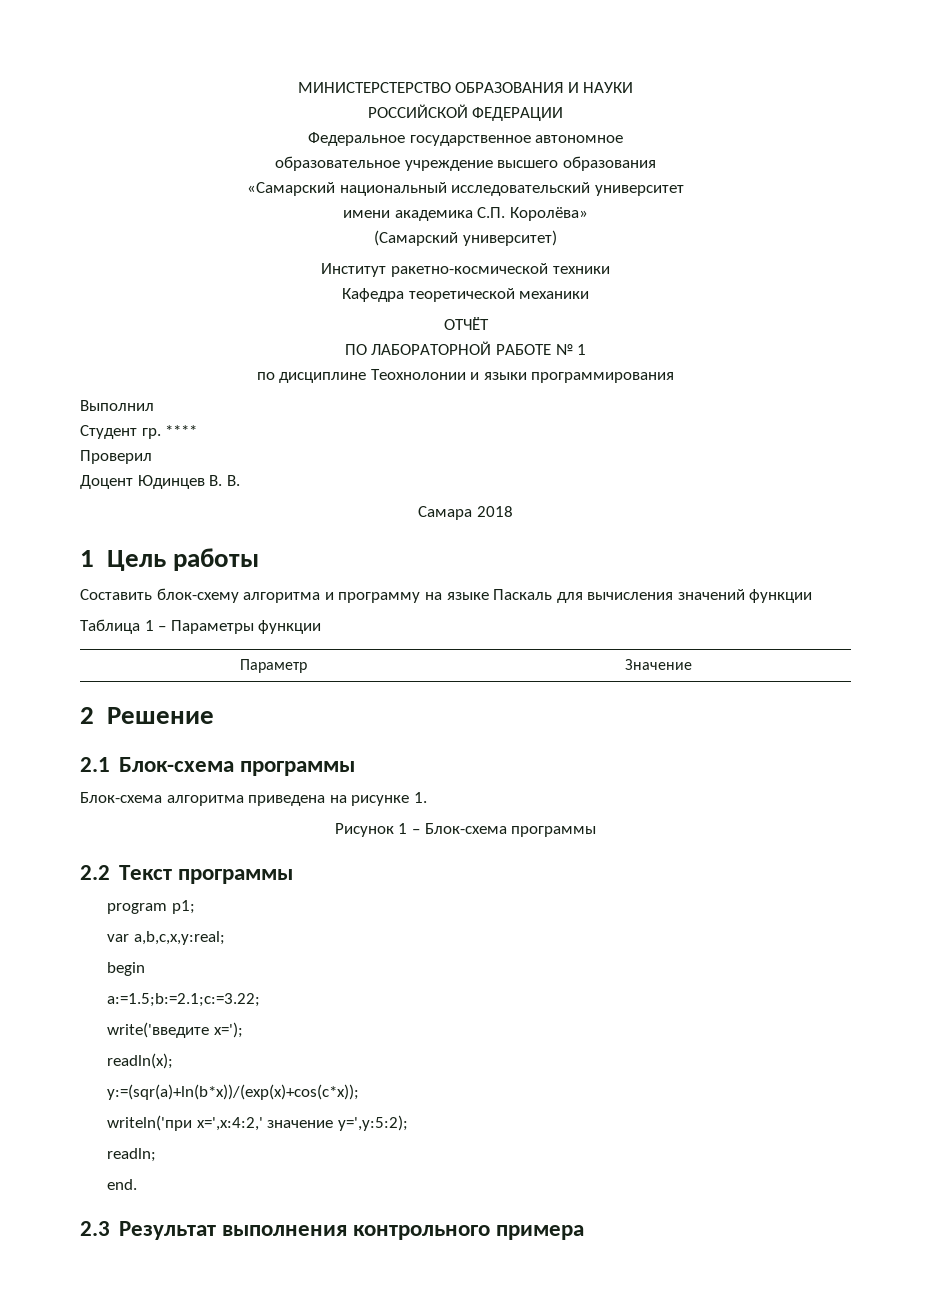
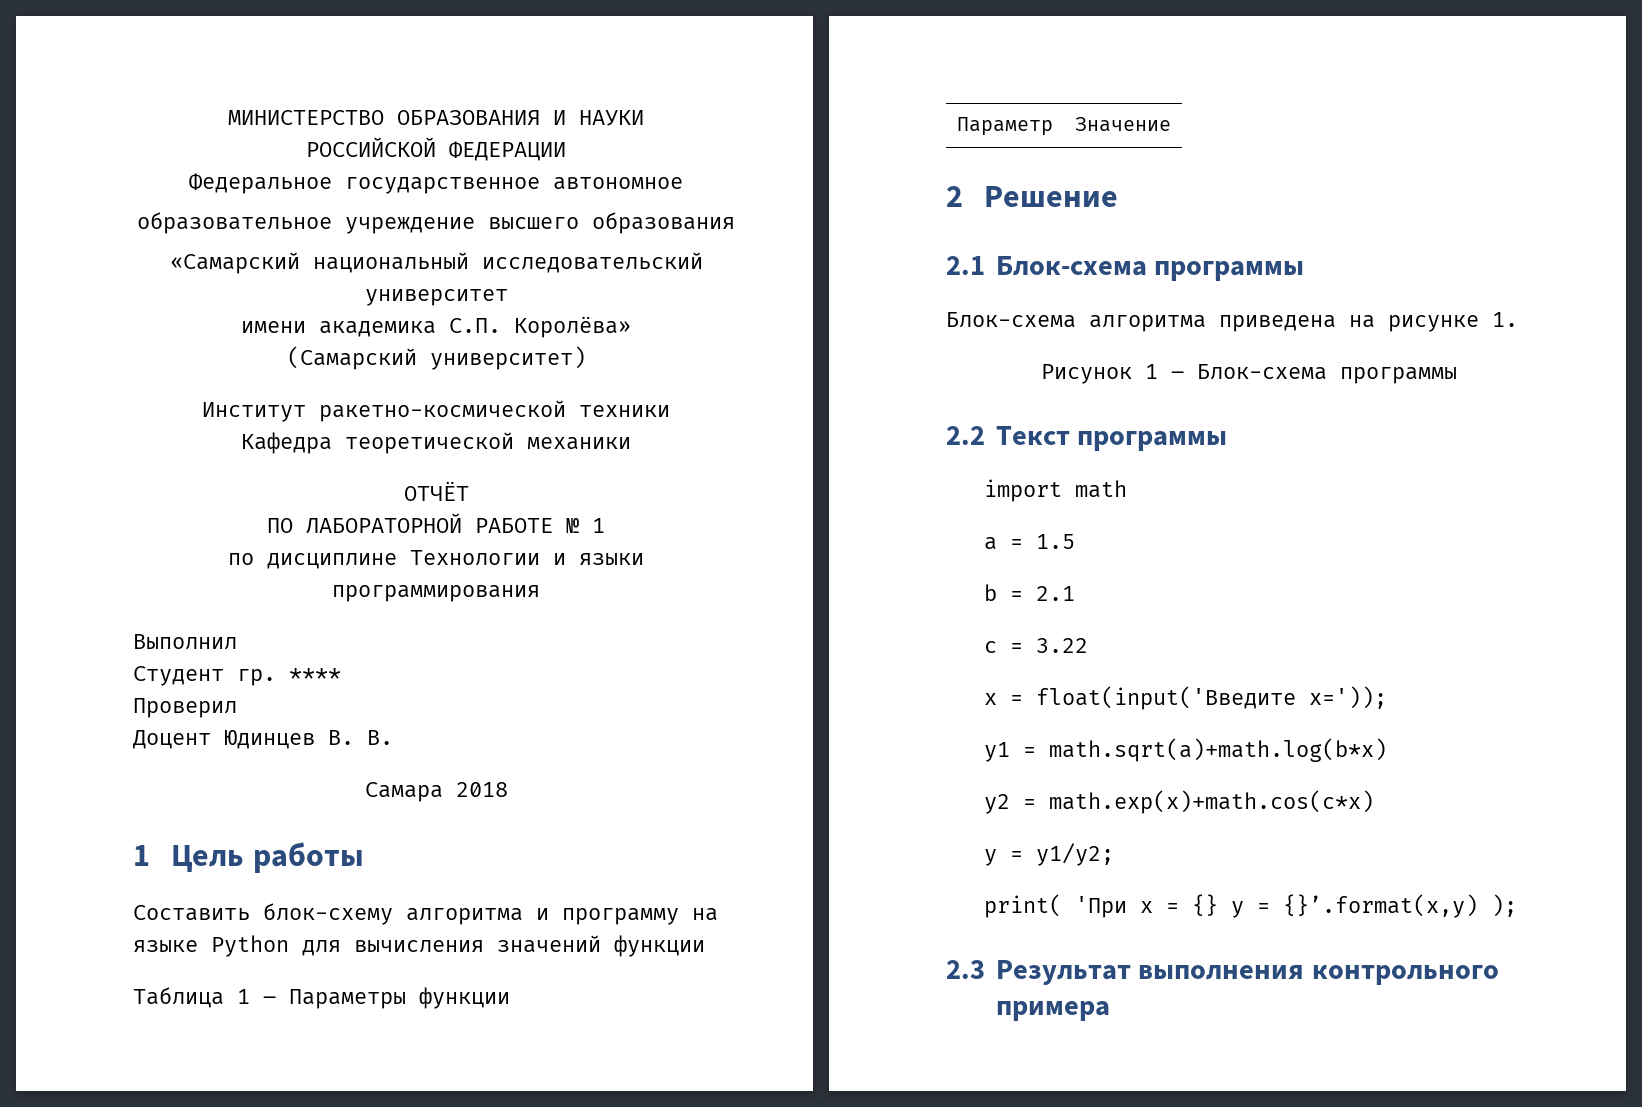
- МИНИСТЕРСТЕРСТВО ОБРАЗОВАНИЯ И НАУКИ
+ МИНИСТЕРСТВО ОБРАЗОВАНИЯ И НАУКИ
- по дисциплине Теохнолонии и языки программирования
+ по дисциплине Технологии и языки программирования
- Составить блок-схему алгоритма и программу на языке Паскаль для вычисления значений функции
+ Составить блок-схему алгоритма и программу на языке Python для вычисления значений функции
- program p1;
- var a,b,c,x,y:real;
- begin
- a:=1.5;b:=2.1;c:=3.22;
- write('введите x=');
- readln(x);
- y:=(sqr(a)+ln(b*x))/(exp(x)+cos(c*x));
- writeln('при x=',x:4:2,' значение y=',y:5:2);
- readln;
- end.
+ import math
+ a = 1.5
+ b = 2.1
+ c = 3.22
+ x = float(input('Введите x='));
+ y1 = math.sqrt(a)+math.log(b*x)
+ y2 = math.exp(x)+math.cos(c*x)
+ y = y1/y2;
+ print( 'При x = {} y = {}’.format(x,y) );

